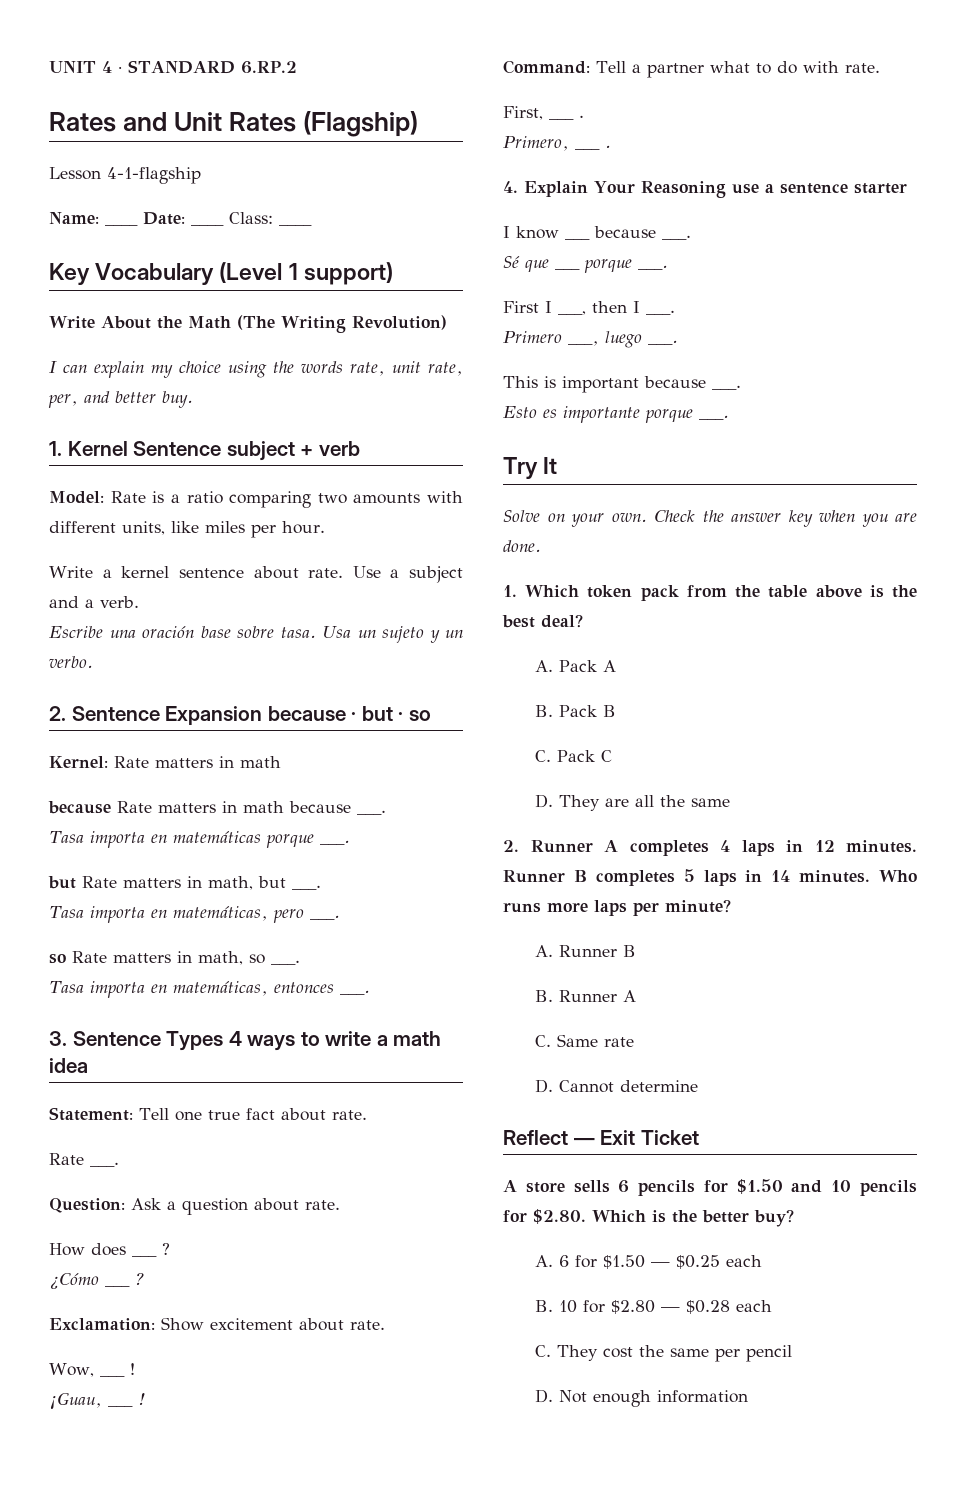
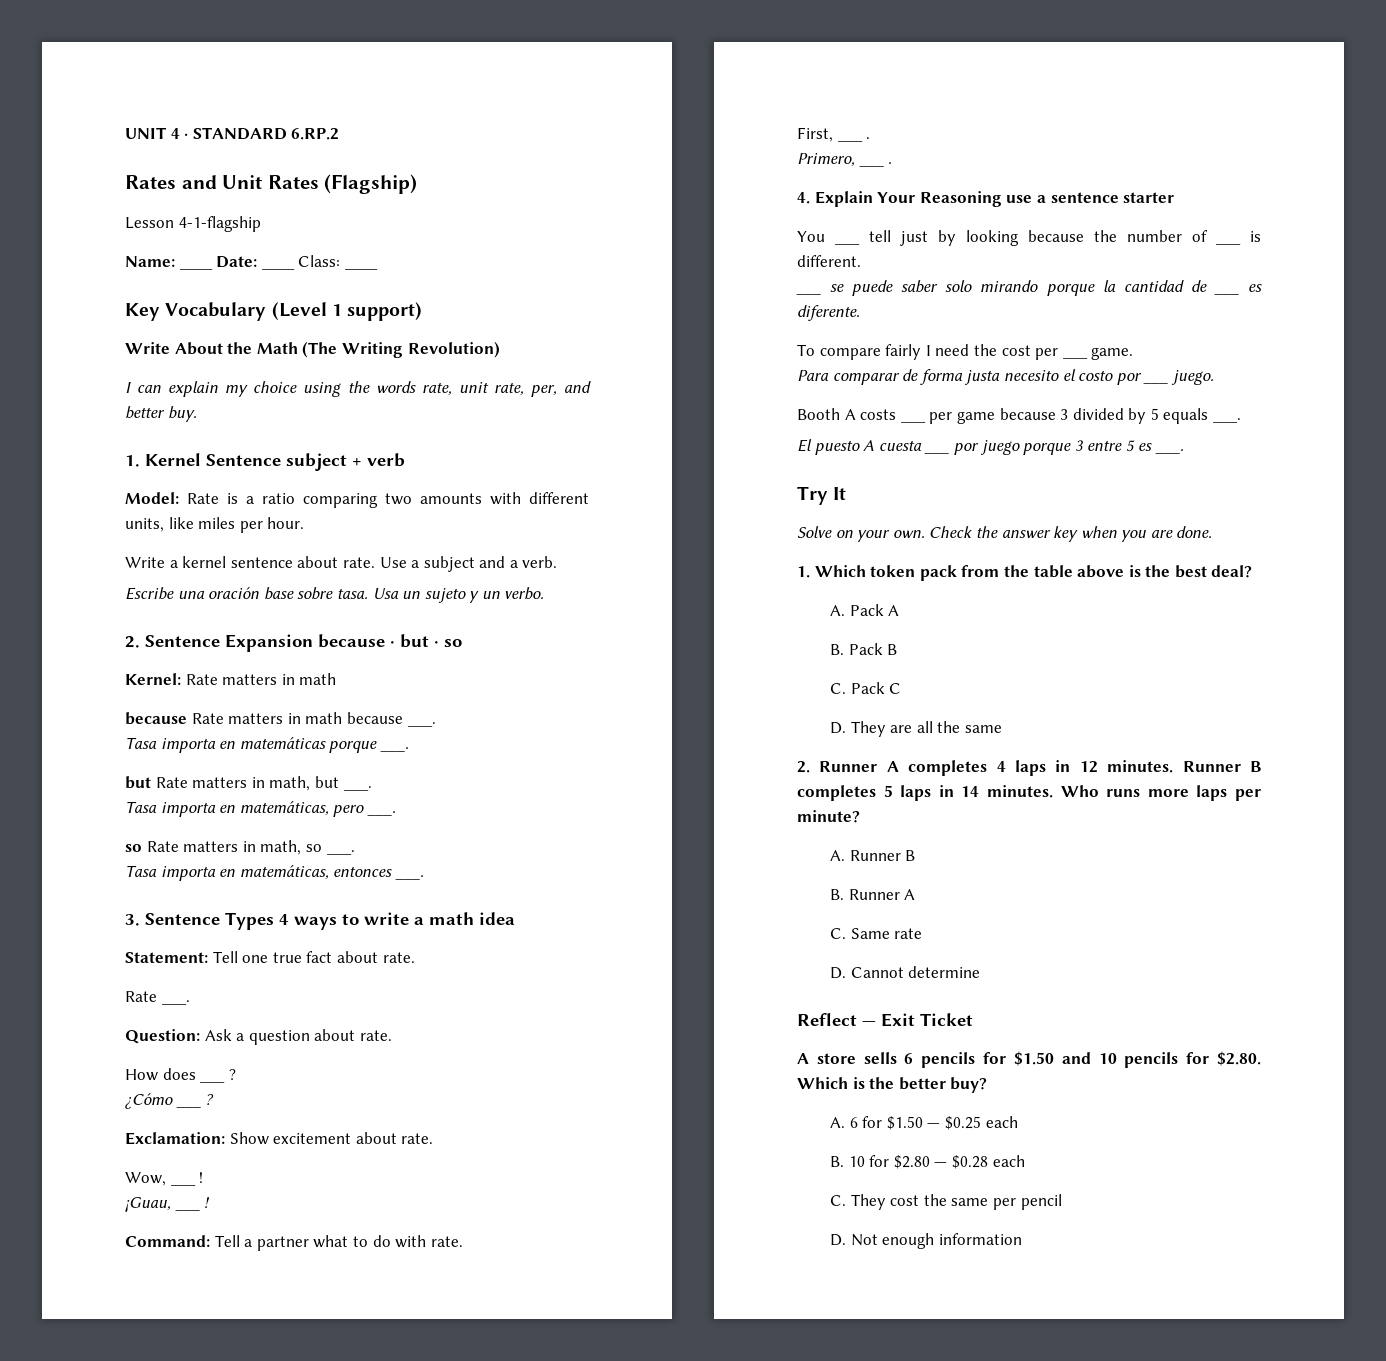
- I know ___ because ___.
- Sé que ___ porque ___.
- First I ___, then I ___.
- Primero ___, luego ___.
- This is important because ___.
- Esto es importante porque ___.
+ You ___ tell just by looking because the number of ___ is different.
+ ___ se puede saber solo mirando porque la cantidad de ___ es diferente.
+ To compare fairly I need the cost per ___ game.
+ Para comparar de forma justa necesito el costo por ___ juego.
+ Booth A costs ___ per game because 3 divided by 5 equals ___.
+ El puesto A cuesta ___ por juego porque 3 entre 5 es ___.

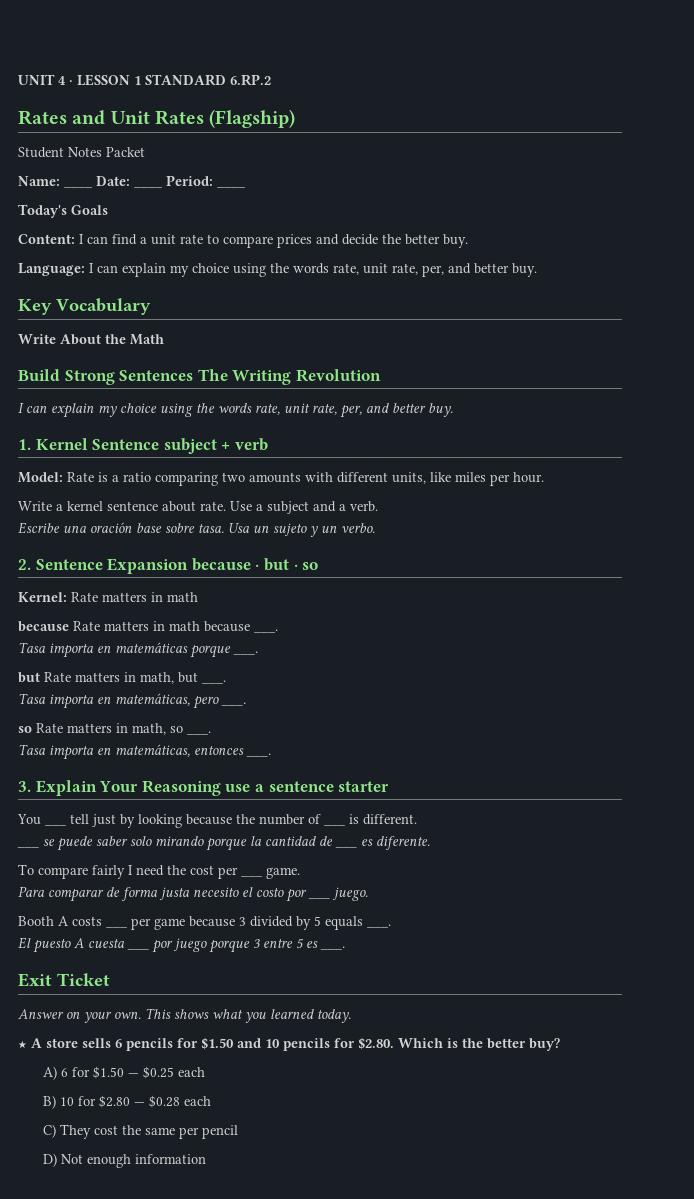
- UNIT 4 · STANDARD 6.RP.2
+ UNIT 4 · LESSON 1 STANDARD 6.RP.2
- Lesson 4-1-flagship
+ Student Notes Packet
- Name: ____ Date: ____ Class: ____
+ Name: ____ Date: ____ Period: ____
+ Today's Goals
+ Content: I can find a unit rate to compare prices and decide the better buy.
+ Language: I can explain my choice using the words rate, unit rate, per, and better buy.
- Key Vocabulary (Level 1 support)
+ Key Vocabulary
- Write About the Math (The Writing Revolution)
+ Write About the Math
+ Build Strong Sentences The Writing Revolution
- 3. Sentence Types 4 ways to write a math idea
- Statement: Tell one true fact about rate.
- Rate ___.
- Question: Ask a question about rate.
- How does ___ ?
- ¿Cómo ___ ?
- Exclamation: Show excitement about rate.
- Wow, ___ !
- ¡Guau, ___ !
- Command: Tell a partner what to do with rate.
- First, ___ .
- Primero, ___ .
- 4. Explain Your Reasoning use a sentence starter
+ 3. Explain Your Reasoning use a sentence starter
- Try It
- Solve on your own. Check the answer key when you are done.
- 1. Which token pack from the table above is the best deal?
- A. Pack A
- B. Pack B
- C. Pack C
- D. They are all the same
- 2. Runner A completes 4 laps in 12 minutes. Runner B completes 5 laps in 14 minutes. Who runs more laps per minute?
- A. Runner B
- B. Runner A
- C. Same rate
- D. Cannot determine
- Reflect — Exit Ticket
- A store sells 6 pencils for $1.50 and 10 pencils for $2.80. Which is the better buy?
+ Exit Ticket
+ Answer on your own. This shows what you learned today.
+ ★ A store sells 6 pencils for $1.50 and 10 pencils for $2.80. Which is the better buy?
- A. 6 for $1.50 — $0.25 each
+ A) 6 for $1.50 — $0.25 each
- B. 10 for $2.80 — $0.28 each
+ B) 10 for $2.80 — $0.28 each
- C. They cost the same per pencil
+ C) They cost the same per pencil
- D. Not enough information
+ D) Not enough information

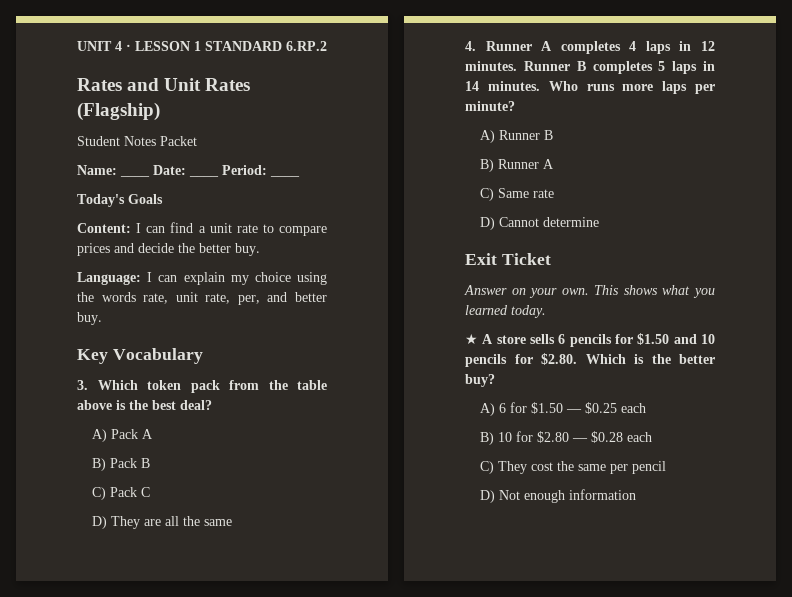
- Write About the Math
- Build Strong Sentences The Writing Revolution
- I can explain my choice using the words rate, unit rate, per, and better buy.
- 1. Kernel Sentence subject + verb
- Model: Rate is a ratio comparing two amounts with different units, like miles per hour.
- Write a kernel sentence about rate. Use a subject and a verb.
- Escribe una oración base sobre tasa. Usa un sujeto y un verbo.
- 2. Sentence Expansion because · but · so
- Kernel: Rate matters in math
- because Rate matters in math because ___.
- Tasa importa en matemáticas porque ___.
- but Rate matters in math, but ___.
- Tasa importa en matemáticas, pero ___.
- so Rate matters in math, so ___.
- Tasa importa en matemáticas, entonces ___.
- 3. Explain Your Reasoning use a sentence starter
- You ___ tell just by looking because the number of ___ is different.
- ___ se puede saber solo mirando porque la cantidad de ___ es diferente.
- To compare fairly I need the cost per ___ game.
- Para comparar de forma justa necesito el costo por ___ juego.
- Booth A costs ___ per game because 3 divided by 5 equals ___.
- El puesto A cuesta ___ por juego porque 3 entre 5 es ___.
+ 3. Which token pack from the table above is the best deal?
+ A) Pack A
+ B) Pack B
+ C) Pack C
+ D) They are all the same
+ 4. Runner A completes 4 laps in 12 minutes. Runner B completes 5 laps in 14 minutes. Who runs more laps per minute?
+ A) Runner B
+ B) Runner A
+ C) Same rate
+ D) Cannot determine

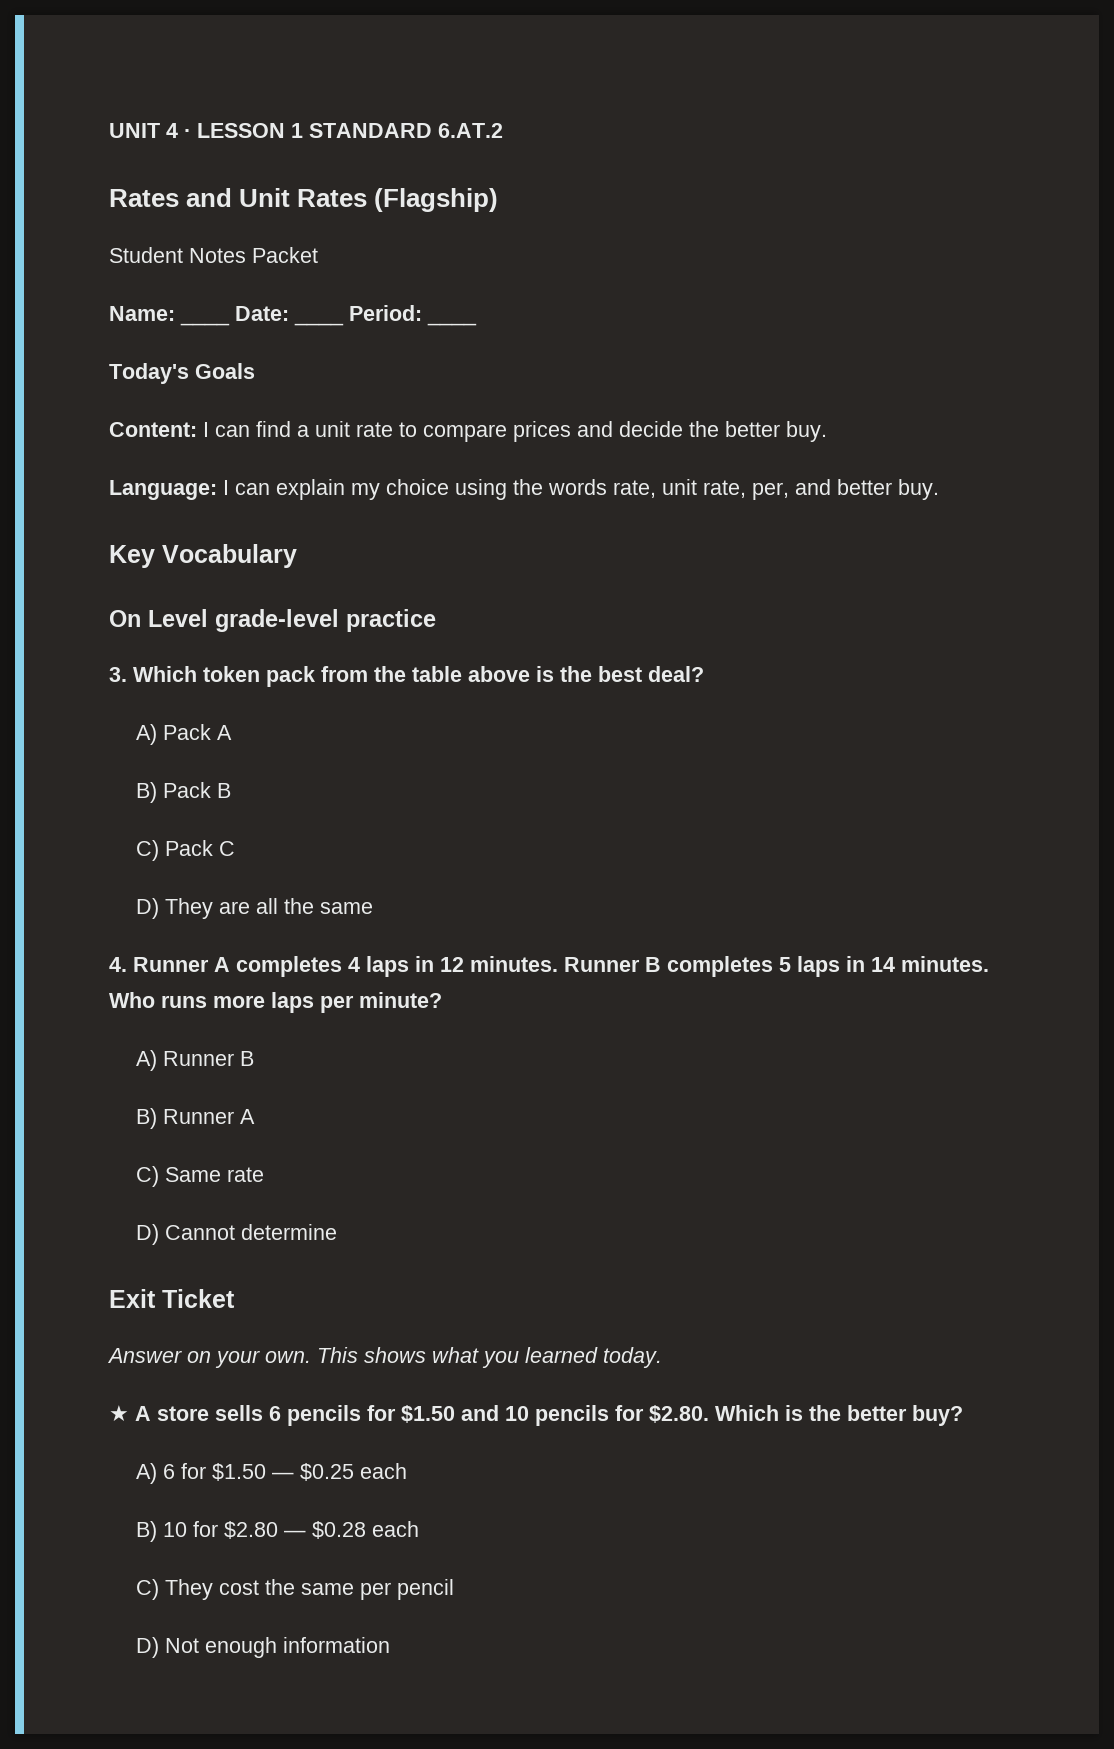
- UNIT 4 · LESSON 1 STANDARD 6.RP.2
+ UNIT 4 · LESSON 1 STANDARD 6.AT.2
+ On Level grade-level practice

